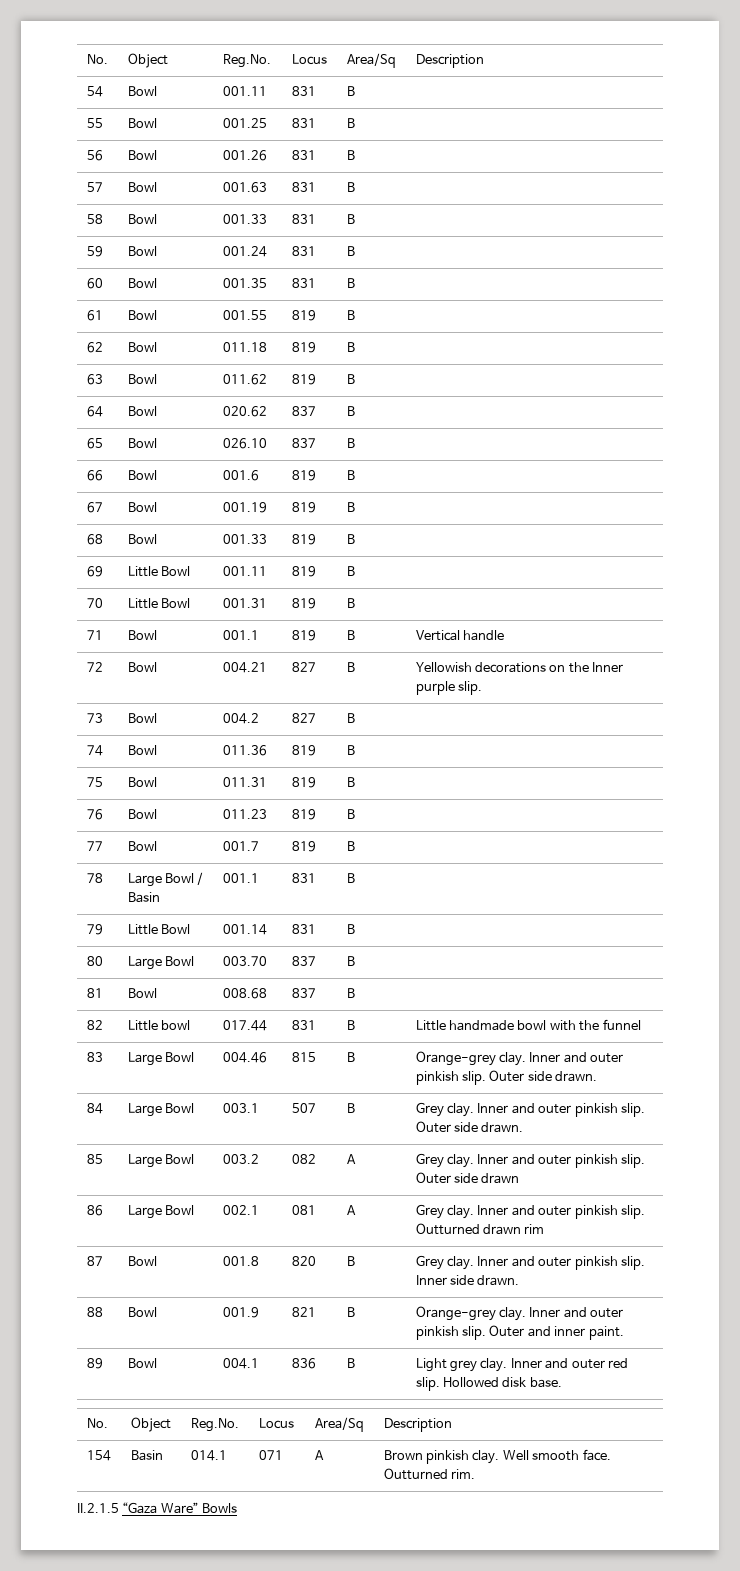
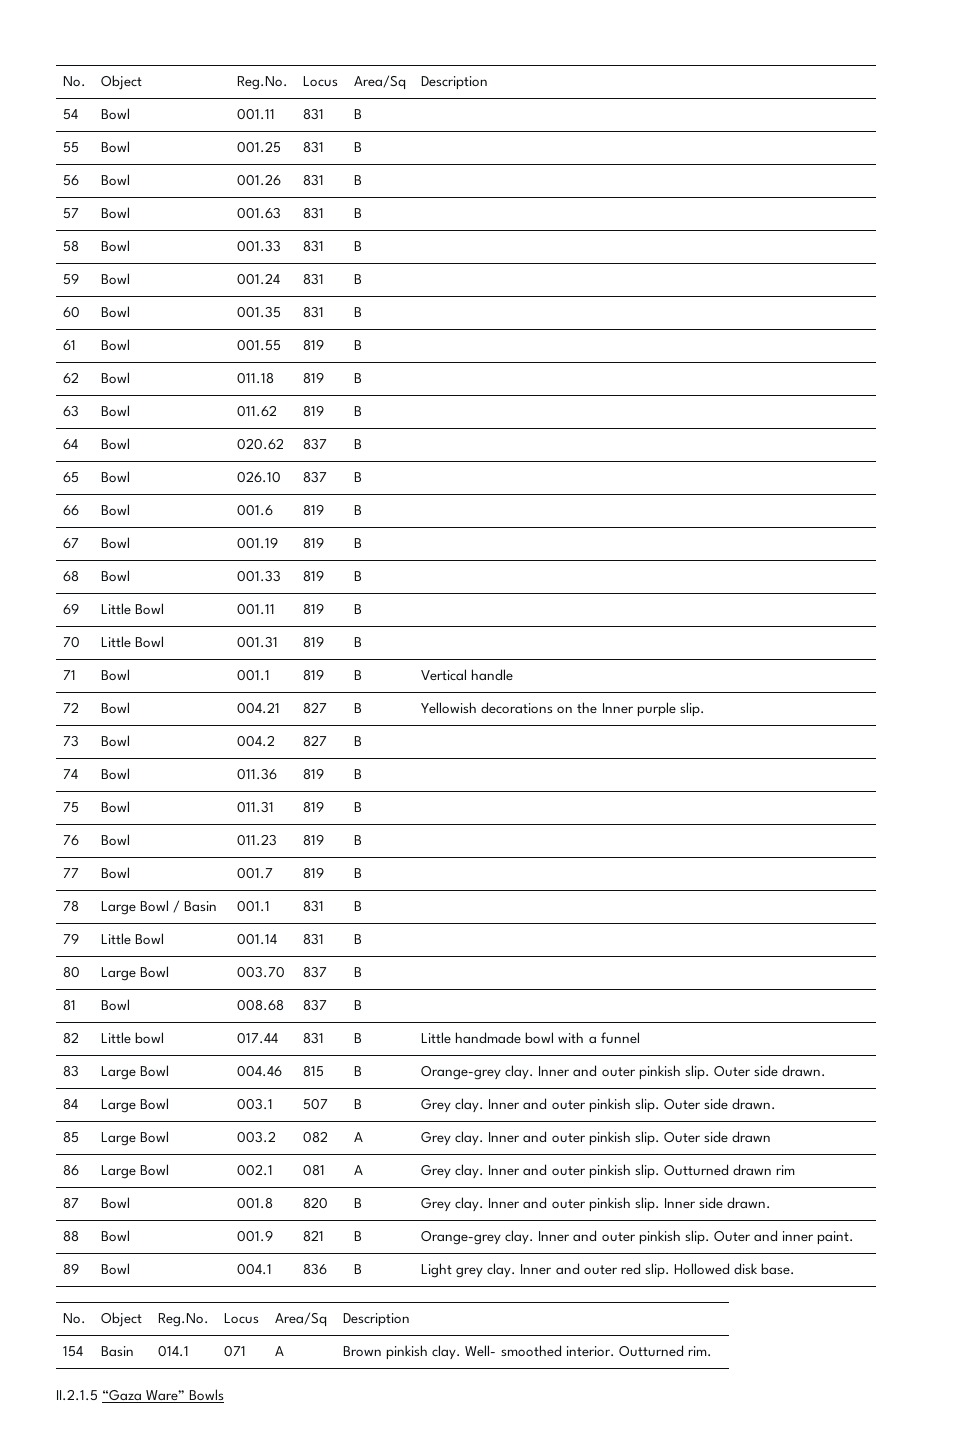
- 82 | Little bowl | 017.44 | 831 | B | Little handmade bowl with the funnel
+ 82 | Little bowl | 017.44 | 831 | B | Little handmade bowl with a funnel
- 154 | Basin | 014.1 | 071 | A | Brown pinkish clay. Well smooth face. Outturned rim.
+ 154 | Basin | 014.1 | 071 | A | Brown pinkish clay. Well- smoothed interior. Outturned rim.

